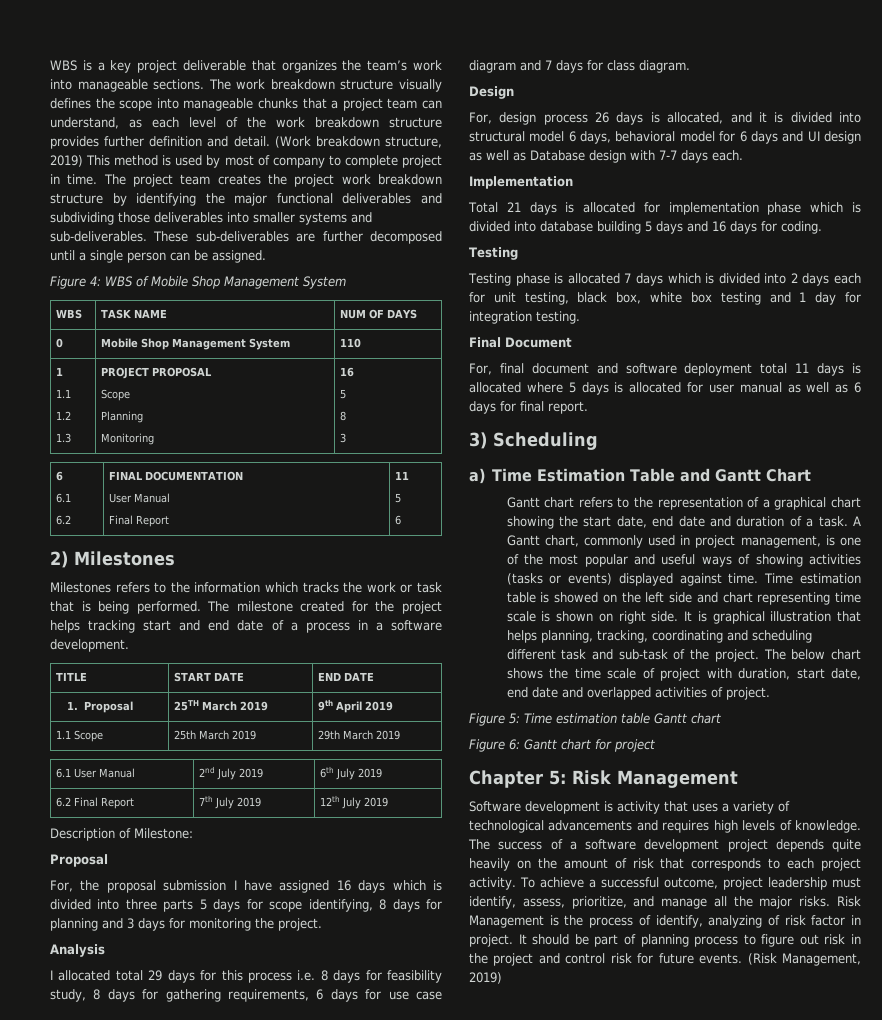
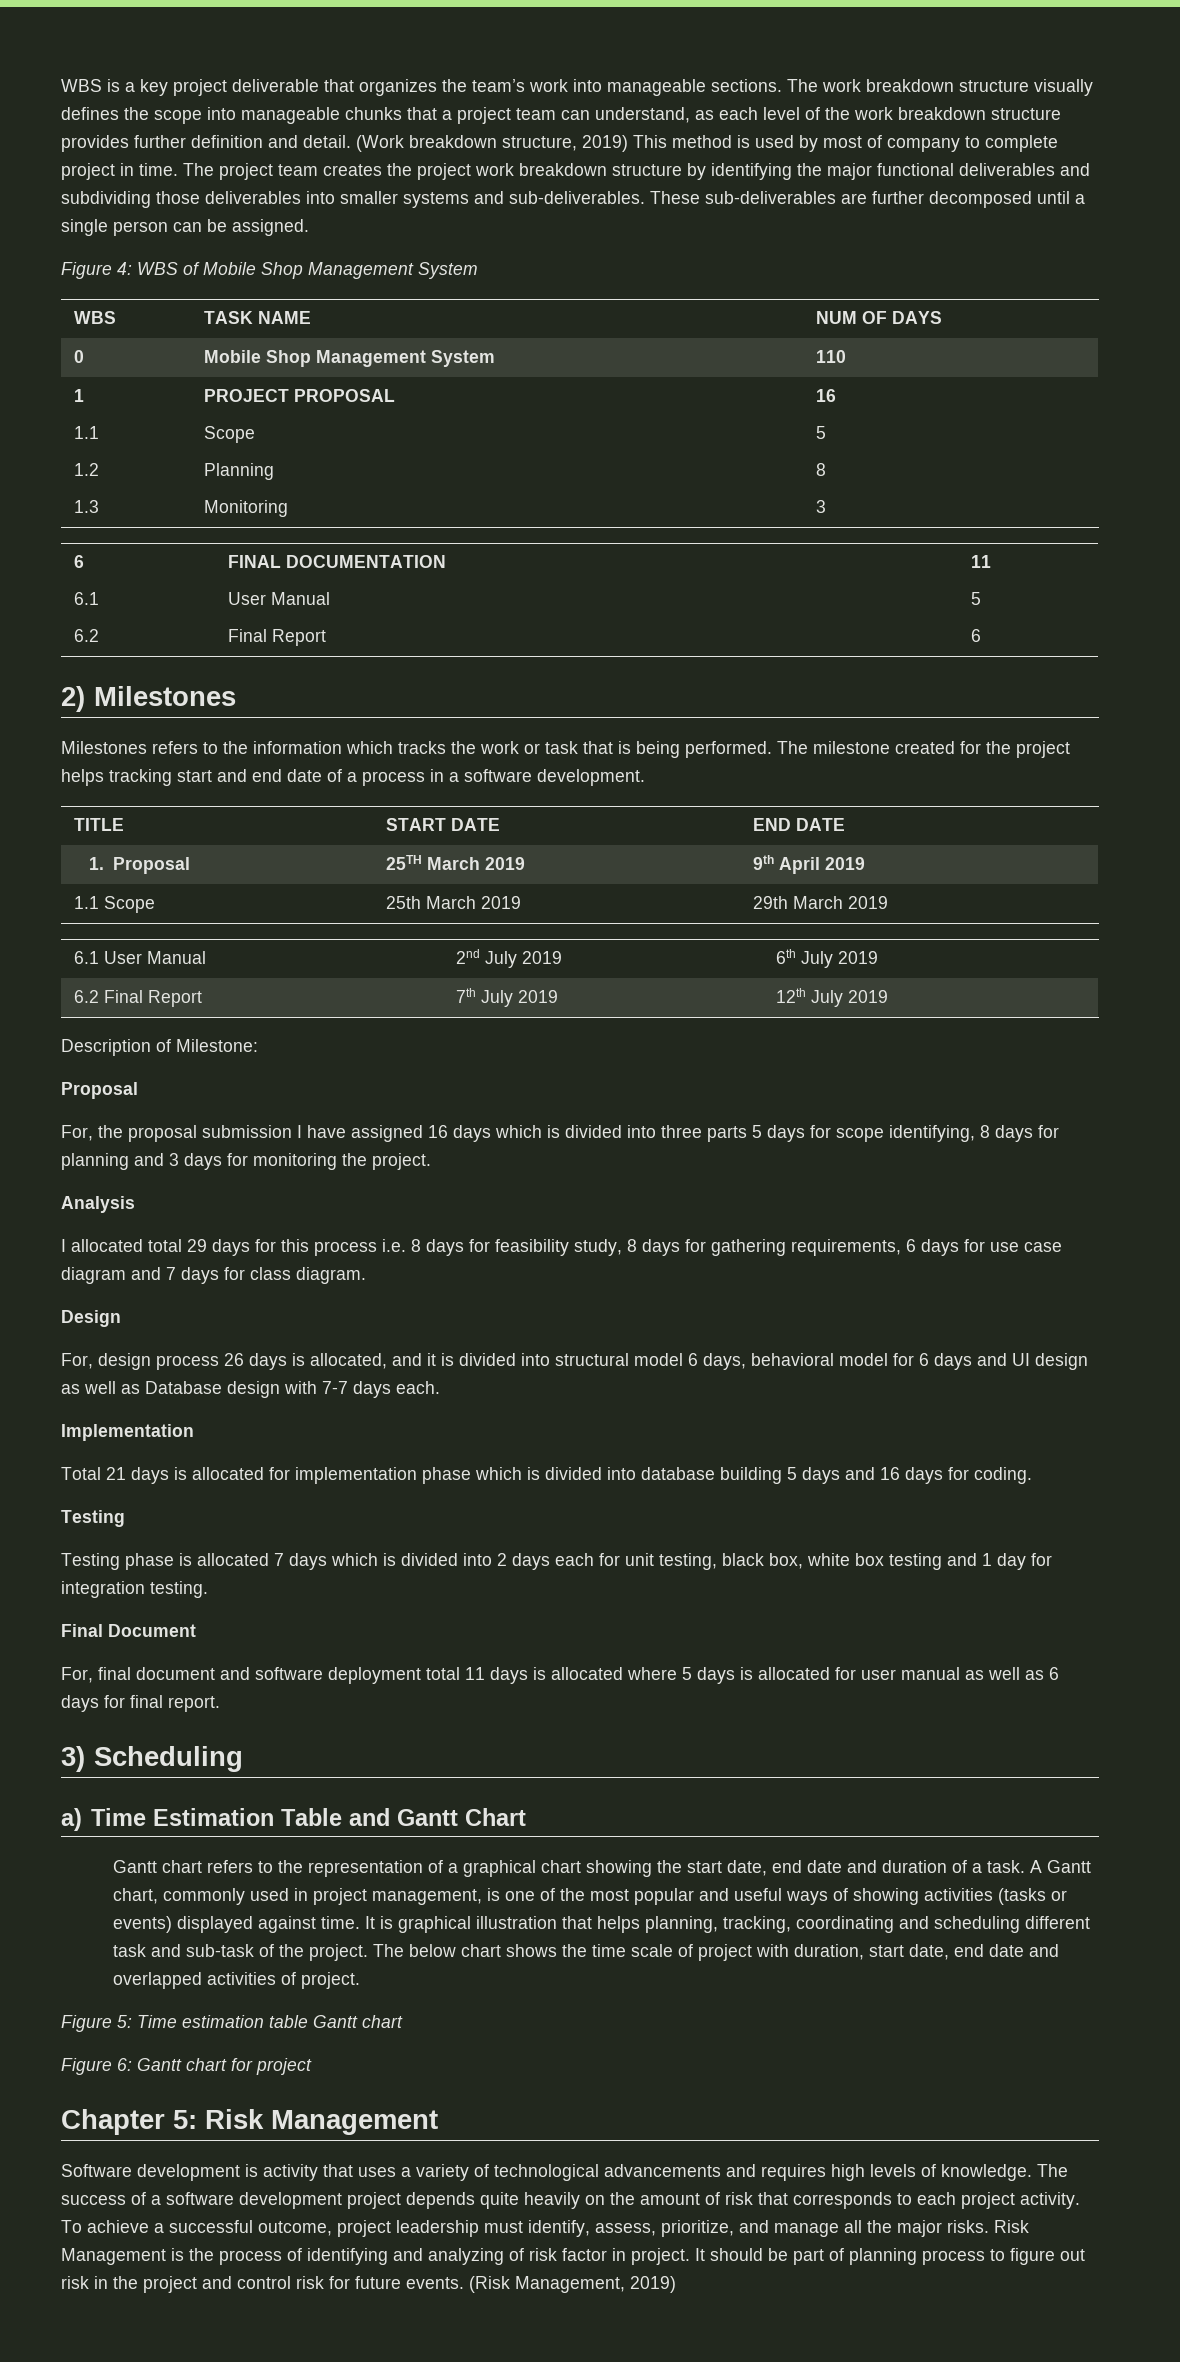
- Time estimation table is showed on the left side and chart representing time scale is shown on right side.
- Risk Management is the process of identify, analyzing of risk factor in project.
+ Risk Management is the process of identifying and analyzing of risk factor in project.

